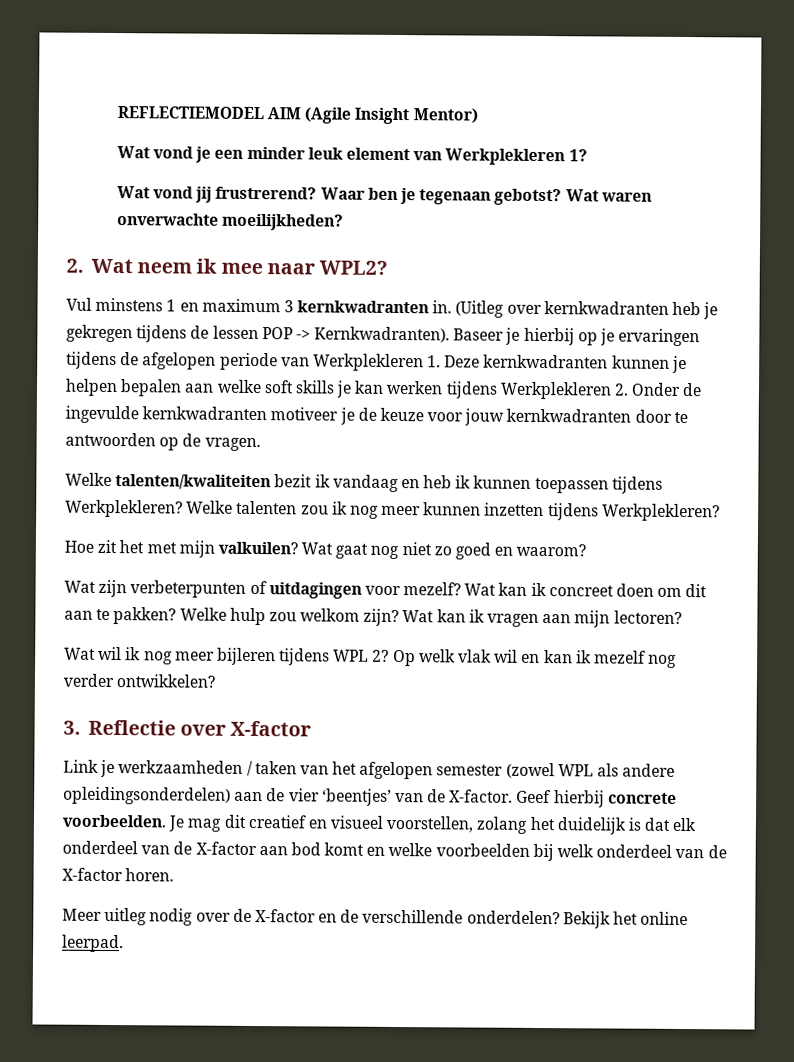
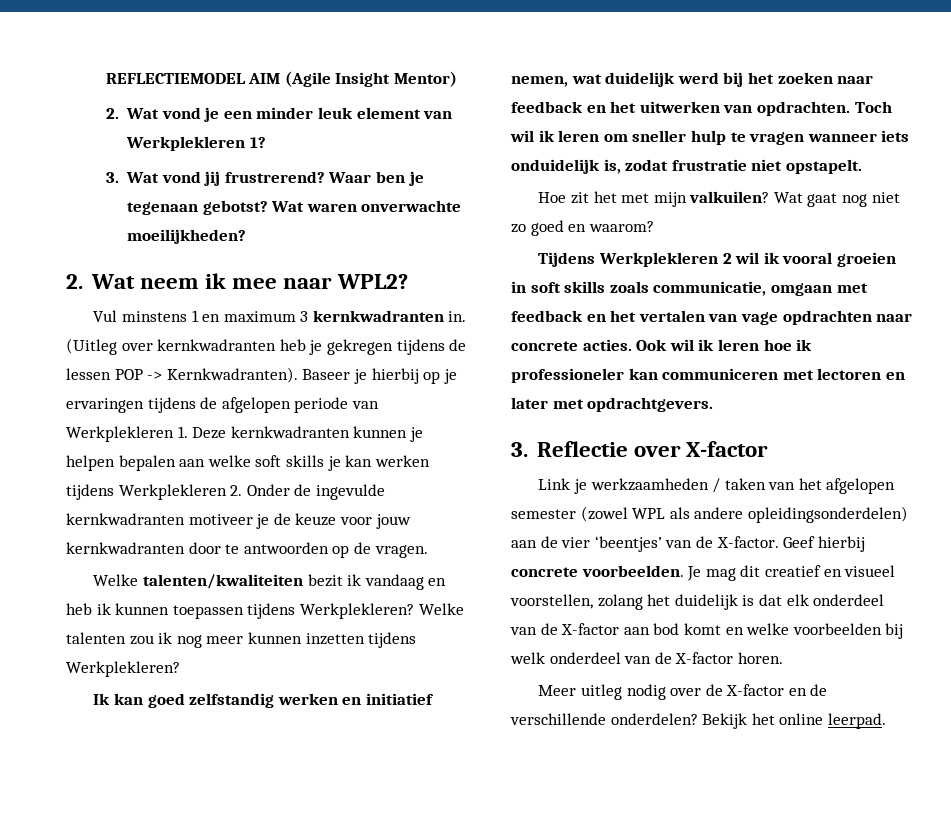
- Wat vond je een minder leuk element van Werkplekleren 1?
+ 2. Wat vond je een minder leuk element van Werkplekleren 1?
- Wat vond jij frustrerend?
+ 3. Wat vond jij frustrerend?
+ Ik kan goed zelfstandig werken en initiatief nemen, wat duidelijk werd bij het zoeken naar feedback en het uitwerken van opdrachten. Toch wil ik leren om sneller hulp te vragen wanneer iets onduidelijk is, zodat frustratie niet opstapelt.
- Wat zijn verbeterpunten of uitdagingen voor mezelf? Wat kan ik concreet doen om dit aan te pakken? Welke hulp zou welkom zijn? Wat kan ik vragen aan mijn lectoren?
- Wat wil ik nog meer bijleren tijdens WPL 2? Op welk vlak wil en kan ik mezelf nog verder ontwikkelen?
+ Tijdens Werkplekleren 2 wil ik vooral groeien in soft skills zoals communicatie, omgaan met feedback en het vertalen van vage opdrachten naar concrete acties. Ook wil ik leren hoe ik professioneler kan communiceren met lectoren en later met opdrachtgevers.

